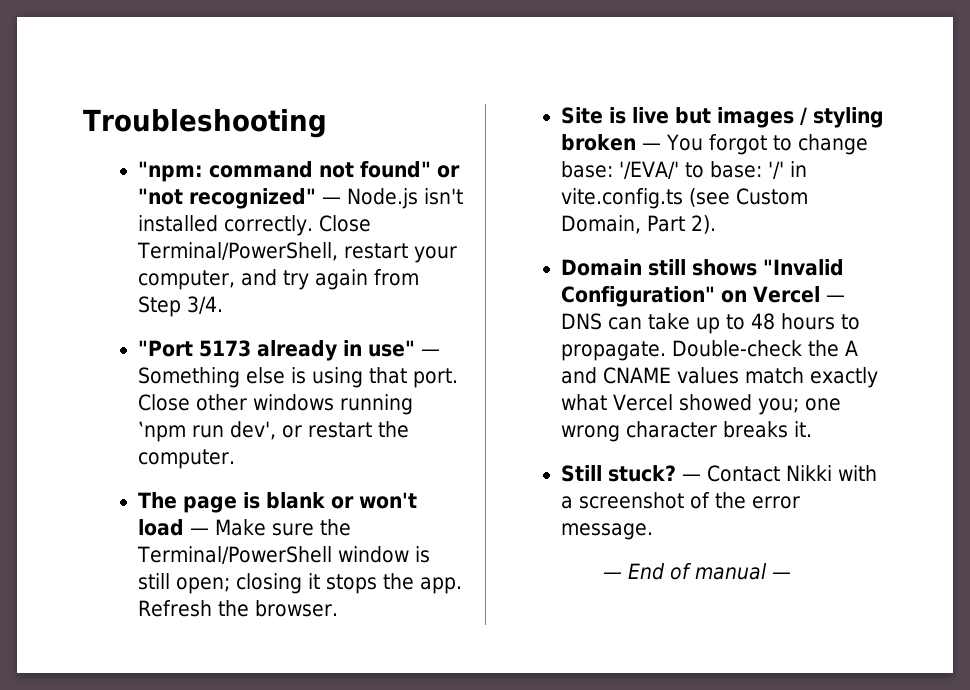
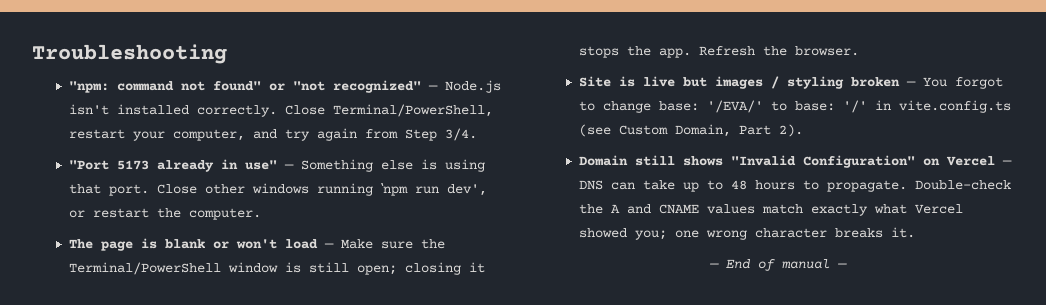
- Still stuck? — Contact Nikki with a screenshot of the error message.

